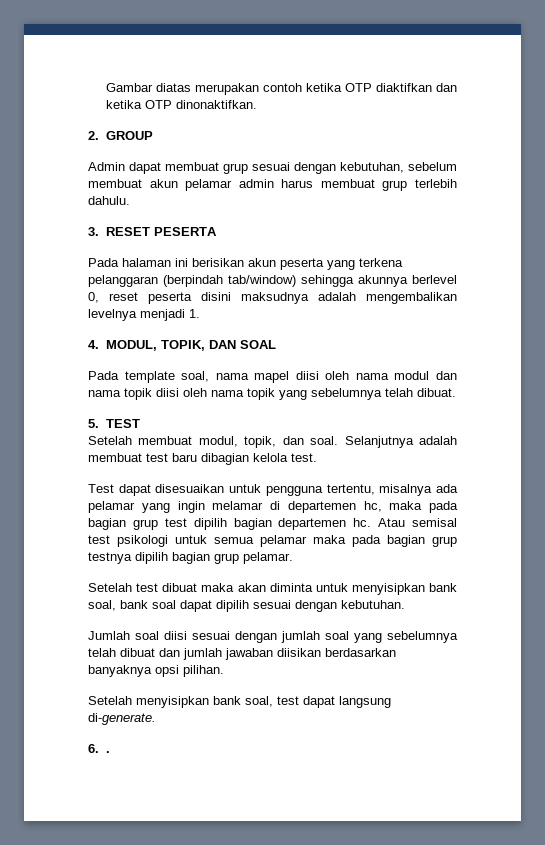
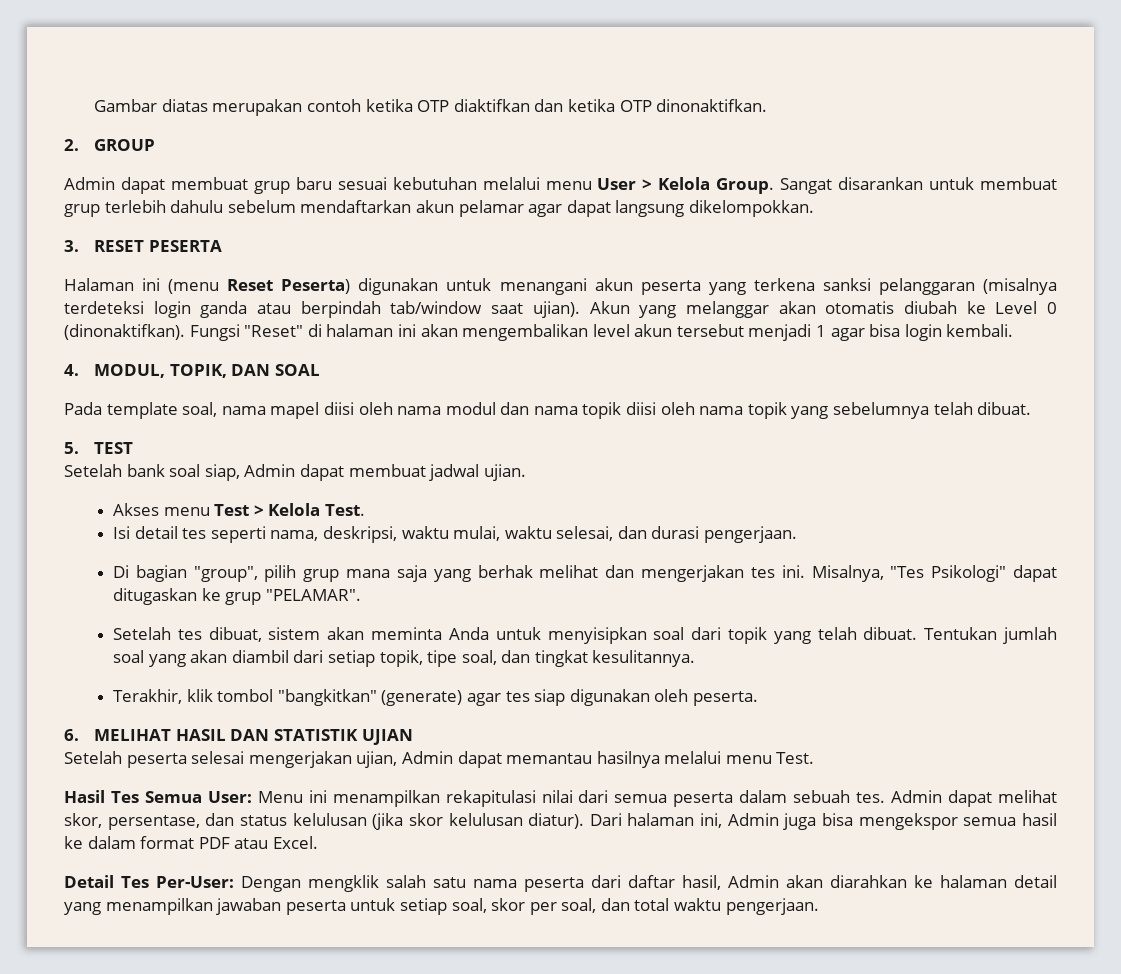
- Admin dapat membuat grup sesuai dengan kebutuhan, sebelum membuat akun pelamar admin harus membuat grup terlebih dahulu.
+ Admin dapat membuat grup baru sesuai kebutuhan melalui menu User > Kelola Group. Sangat disarankan untuk membuat grup terlebih dahulu sebelum mendaftarkan akun pelamar agar dapat langsung dikelompokkan.
  3. RESET PESERTA
- Pada halaman ini berisikan akun peserta yang terkena pelanggaran (berpindah tab/window) sehingga akunnya berlevel 0, reset peserta disini maksudnya adalah mengembalikan levelnya menjadi 1.
+ Halaman ini (menu Reset Peserta) digunakan untuk menangani akun peserta yang terkena sanksi pelanggaran (misalnya terdeteksi login ganda atau berpindah tab/window saat ujian). Akun yang melanggar akan otomatis diubah ke Level 0 (dinonaktifkan). Fungsi "Reset" di halaman ini akan mengembalikan level akun tersebut menjadi 1 agar bisa login kembali.
- Setelah membuat modul, topik, dan soal. Selanjutnya adalah membuat test baru dibagian kelola test.
- Test dapat disesuaikan untuk pengguna tertentu, misalnya ada pelamar yang ingin melamar di departemen hc, maka pada bagian grup test dipilih bagian departemen hc. Atau semisal test psikologi untuk semua pelamar maka pada bagian grup testnya dipilih bagian grup pelamar.
- Setelah test dibuat maka akan diminta untuk menyisipkan bank soal, bank soal dapat dipilih sesuai dengan kebutuhan.
- Jumlah soal diisi sesuai dengan jumlah soal yang sebelumnya telah dibuat dan jumlah jawaban diisikan berdasarkan banyaknya opsi pilihan.
- Setelah menyisipkan bank soal, test dapat langsung di-generate.
- 6. .
+ Setelah bank soal siap, Admin dapat membuat jadwal ujian.
+ Akses menu Test > Kelola Test.
+ Isi detail tes seperti nama, deskripsi, waktu mulai, waktu selesai, dan durasi pengerjaan.
+ Di bagian "group", pilih grup mana saja yang berhak melihat dan mengerjakan tes ini. Misalnya, "Tes Psikologi" dapat ditugaskan ke grup "PELAMAR".
+ Setelah tes dibuat, sistem akan meminta Anda untuk menyisipkan soal dari topik yang telah dibuat. Tentukan jumlah soal yang akan diambil dari setiap topik, tipe soal, dan tingkat kesulitannya.
+ Terakhir, klik tombol "bangkitkan" (generate) agar tes siap digunakan oleh peserta.
+ 6. MELIHAT HASIL DAN STATISTIK UJIAN
+ Setelah peserta selesai mengerjakan ujian, Admin dapat memantau hasilnya melalui menu Test.
+ Hasil Tes Semua User: Menu ini menampilkan rekapitulasi nilai dari semua peserta dalam sebuah tes. Admin dapat melihat skor, persentase, dan status kelulusan (jika skor kelulusan diatur). Dari halaman ini, Admin juga bisa mengekspor semua hasil ke dalam format PDF atau Excel.
+ Detail Tes Per-User: Dengan mengklik salah satu nama peserta dari daftar hasil, Admin akan diarahkan ke halaman detail yang menampilkan jawaban peserta untuk setiap soal, skor per soal, dan total waktu pengerjaan.

